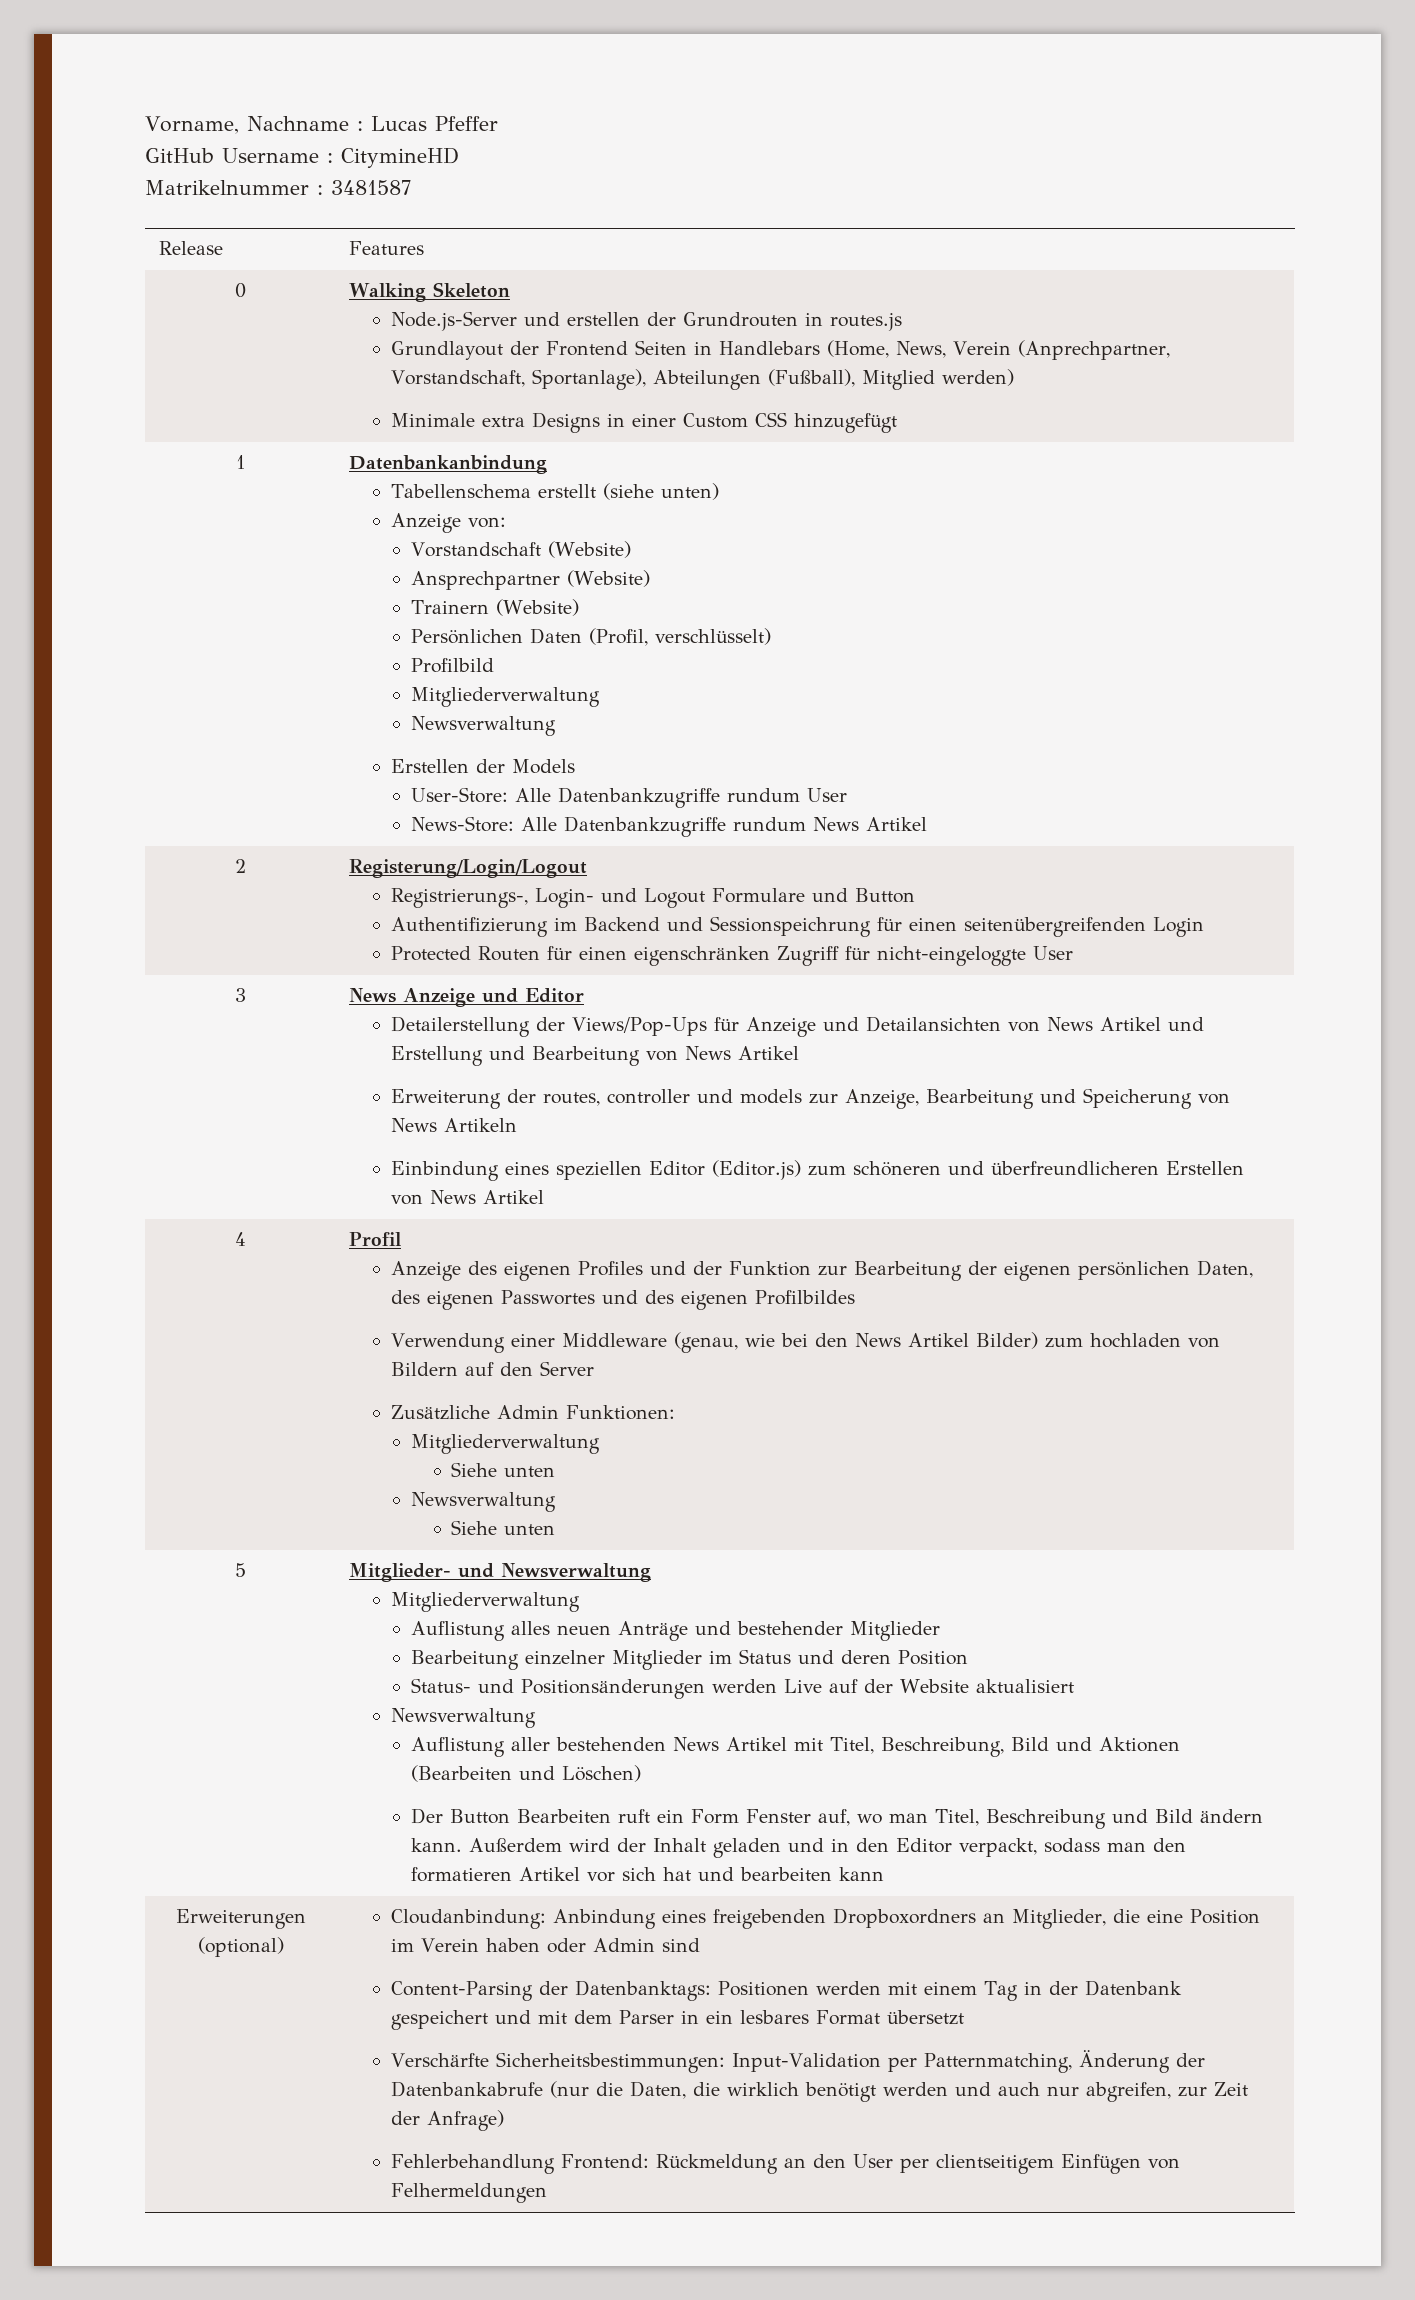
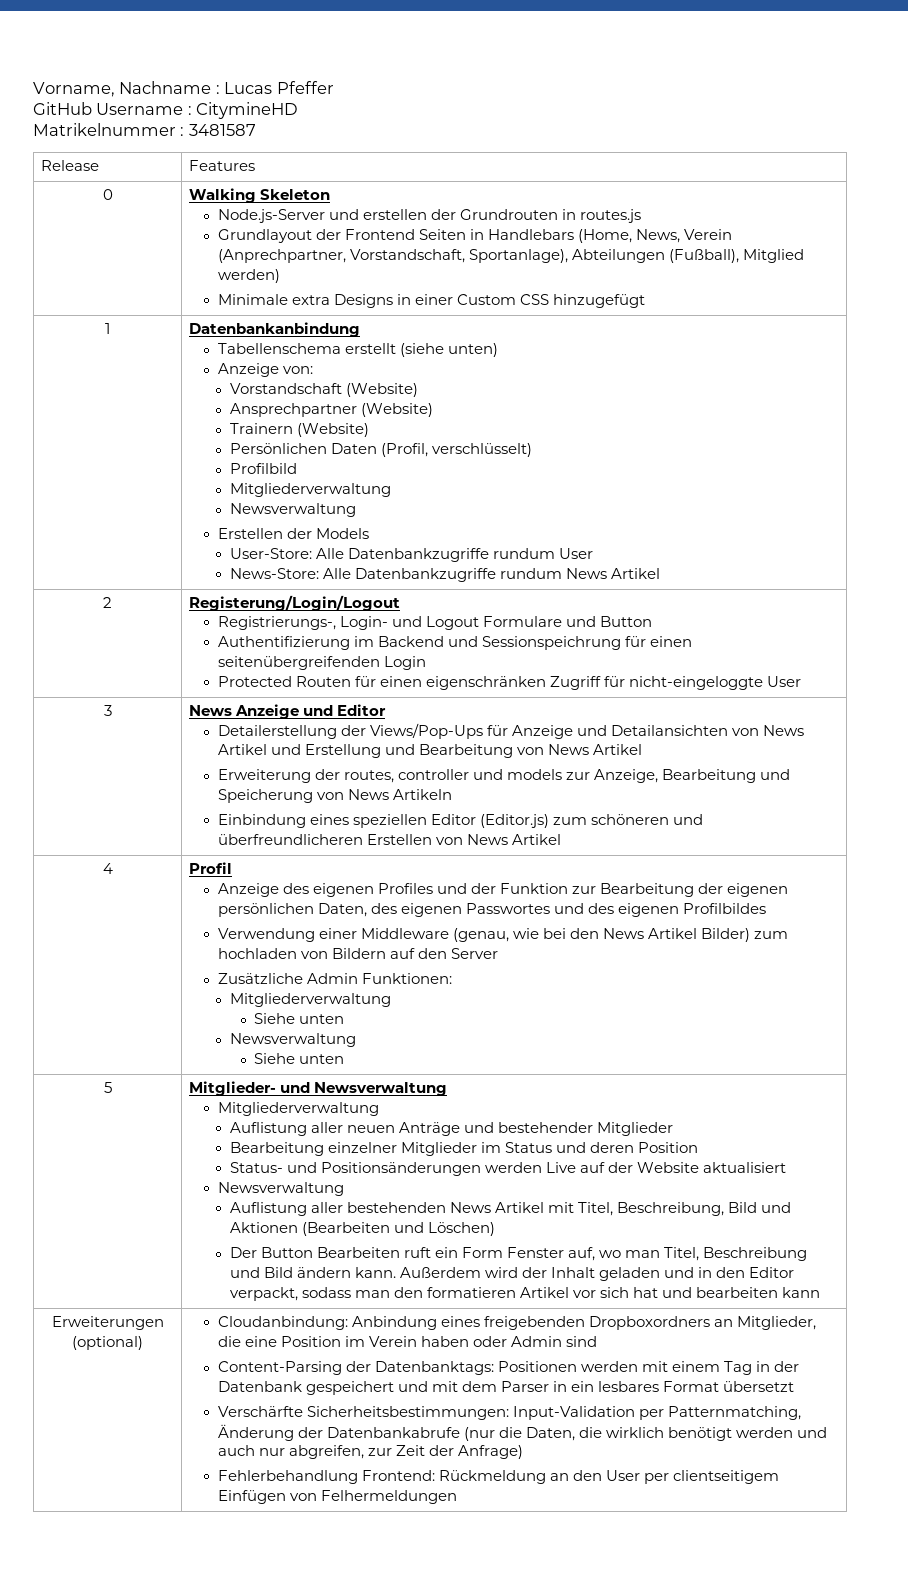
- Auflistung alles neuen Anträge und bestehender Mitglieder
+ Auflistung aller neuen Anträge und bestehender Mitglieder

